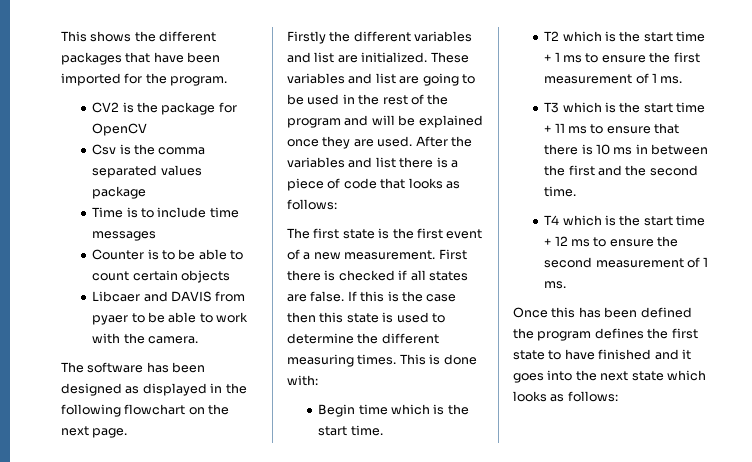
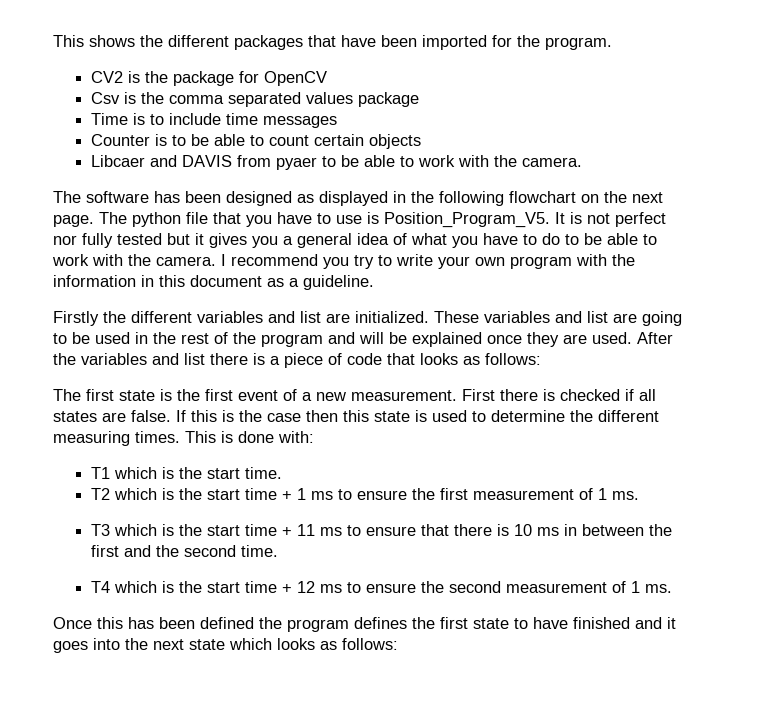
+ The python file that you have to use is Position_Program_V5. It is not perfect nor fully tested but it gives you a general idea of what you have to do to be able to work with the camera. I recommend you try to write your own program with the information in this document as a guideline.
- Begin time which is the start time.
+ T1 which is the start time.

